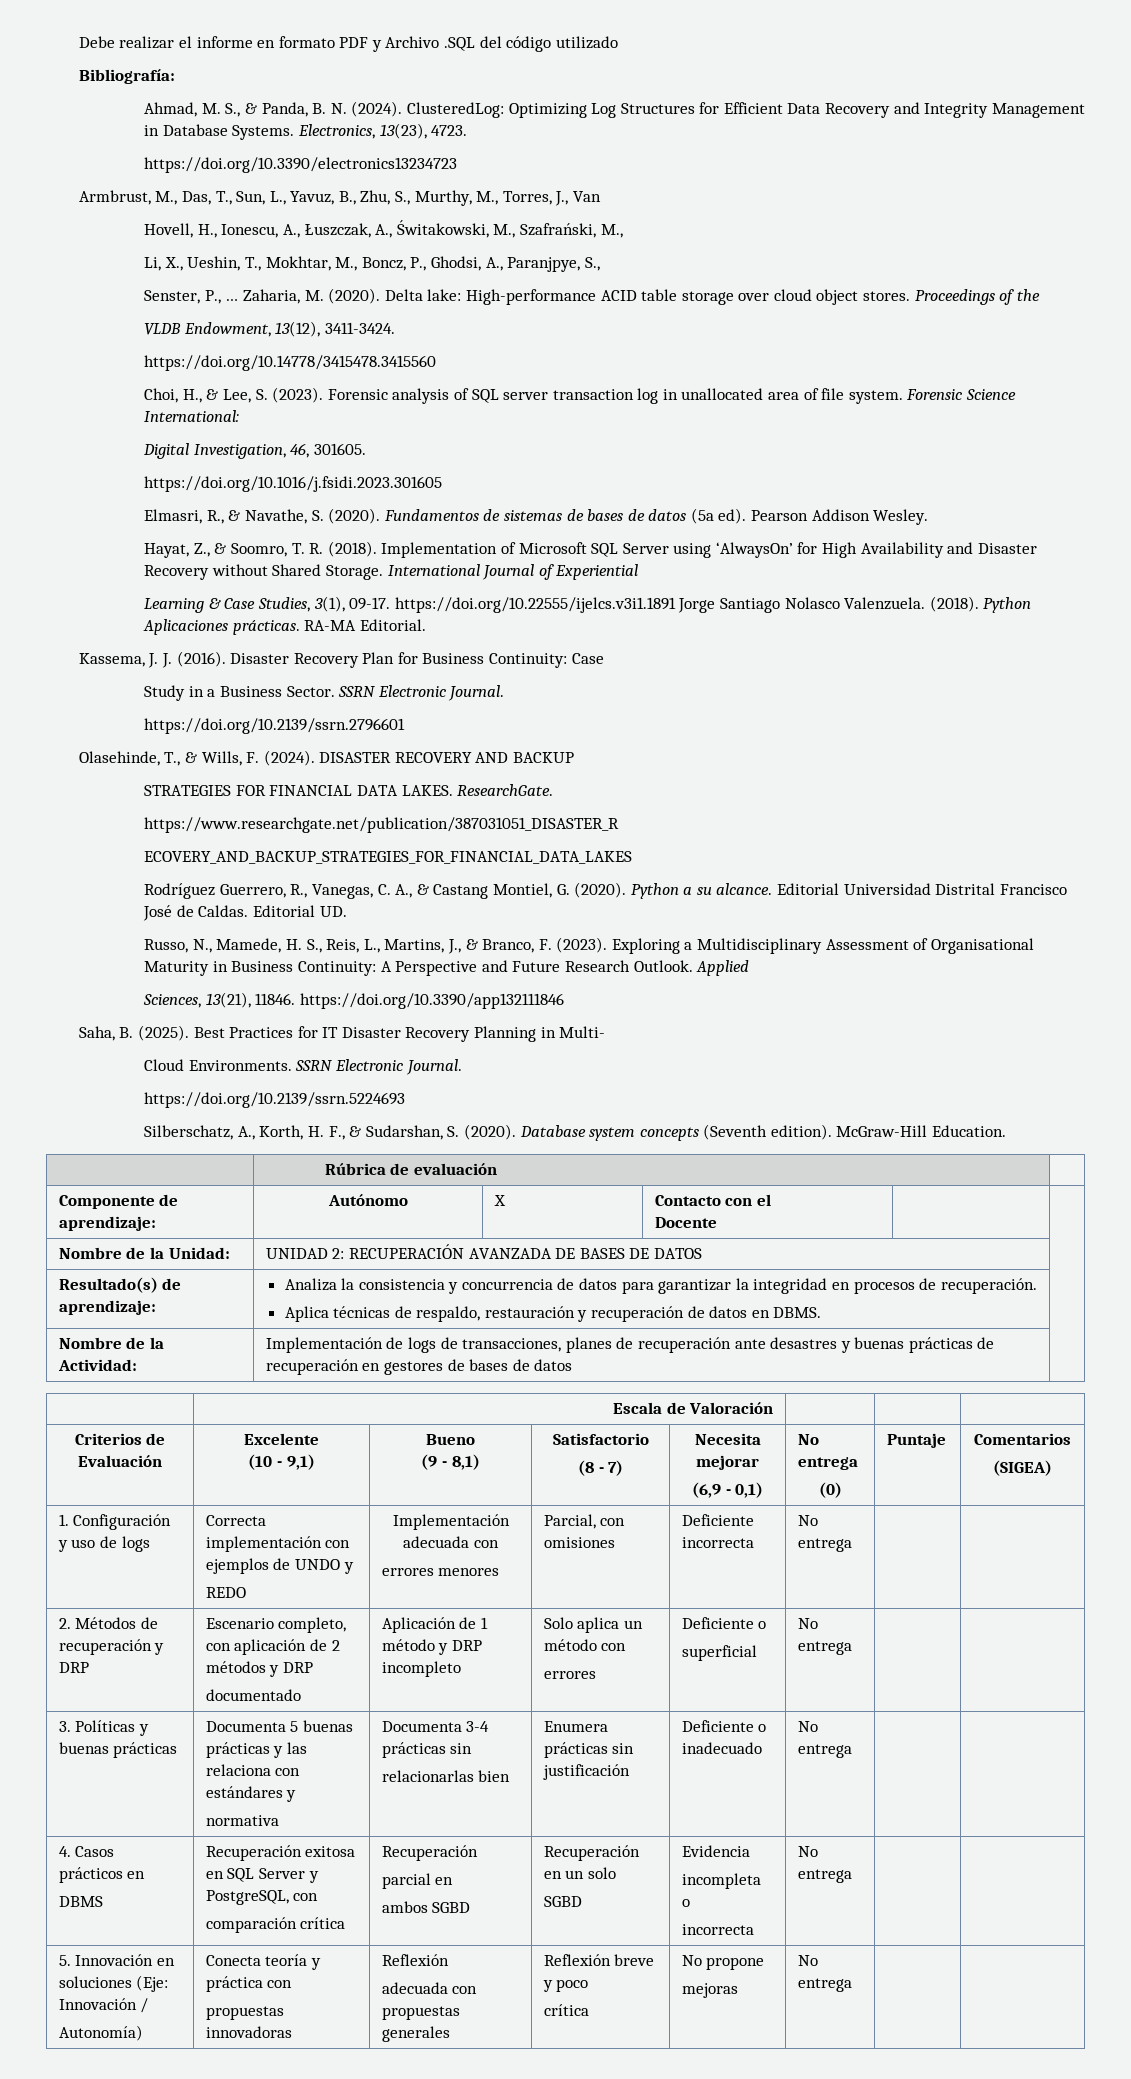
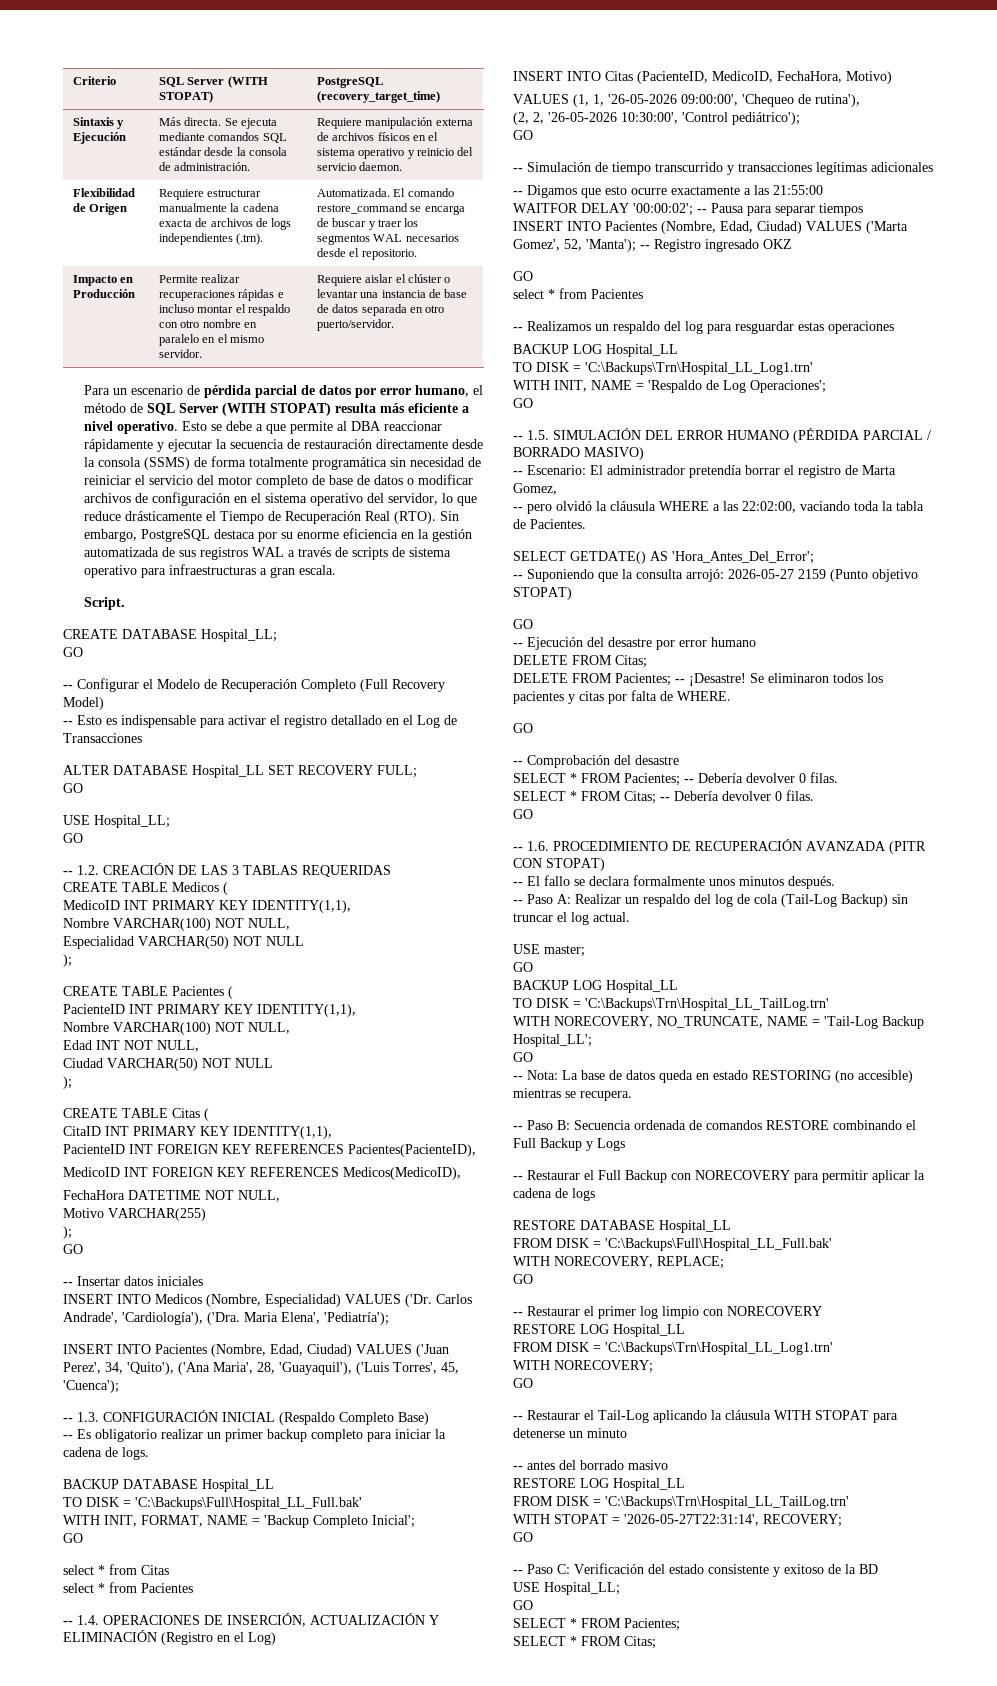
- Debe realizar el informe en formato PDF y Archivo .SQL del código utilizado
- Bibliografía:
- Ahmad, M. S., & Panda, B. N. (2024). ClusteredLog: Optimizing Log Structures for Efficient Data Recovery and Integrity Management in Database Systems. Electronics, 13(23), 4723.
- https://doi.org/10.3390/electronics13234723
- Armbrust, M., Das, T., Sun, L., Yavuz, B., Zhu, S., Murthy, M., Torres, J., Van
- Hovell, H., Ionescu, A., Łuszczak, A., Świtakowski, M., Szafrański, M.,
- Li, X., Ueshin, T., Mokhtar, M., Boncz, P., Ghodsi, A., Paranjpye, S.,
- Senster, P., … Zaharia, M. (2020). Delta lake: High-performance ACID table storage over cloud object stores. Proceedings of the
- VLDB Endowment, 13(12), 3411-3424.
- https://doi.org/10.14778/3415478.3415560
- Choi, H., & Lee, S. (2023). Forensic analysis of SQL server transaction log in unallocated area of file system. Forensic Science International:
- Digital Investigation, 46, 301605.
- https://doi.org/10.1016/j.fsidi.2023.301605
- Elmasri, R., & Navathe, S. (2020). Fundamentos de sistemas de bases de datos (5a ed). Pearson Addison Wesley.
- Hayat, Z., & Soomro, T. R. (2018). Implementation of Microsoft SQL Server using ‘AlwaysOn’ for High Availability and Disaster Recovery without Shared Storage. International Journal of Experiential
- Learning & Case Studies, 3(1), 09-17. https://doi.org/10.22555/ijelcs.v3i1.1891 Jorge Santiago Nolasco Valenzuela. (2018). Python Aplicaciones prácticas. RA-MA Editorial.
- Kassema, J. J. (2016). Disaster Recovery Plan for Business Continuity: Case
- Study in a Business Sector. SSRN Electronic Journal.
- https://doi.org/10.2139/ssrn.2796601
- Olasehinde, T., & Wills, F. (2024). DISASTER RECOVERY AND BACKUP
- STRATEGIES FOR FINANCIAL DATA LAKES. ResearchGate.
- https://www.researchgate.net/publication/387031051_DISASTER_R
- ECOVERY_AND_BACKUP_STRATEGIES_FOR_FINANCIAL_DATA_LAKES
- Rodríguez Guerrero, R., Vanegas, C. A., & Castang Montiel, G. (2020). Python a su alcance. Editorial Universidad Distrital Francisco José de Caldas. Editorial UD.
- Russo, N., Mamede, H. S., Reis, L., Martins, J., & Branco, F. (2023). Exploring a Multidisciplinary Assessment of Organisational Maturity in Business Continuity: A Perspective and Future Research Outlook. Applied
- Sciences, 13(21), 11846. https://doi.org/10.3390/app132111846
- Saha, B. (2025). Best Practices for IT Disaster Recovery Planning in Multi-
- Cloud Environments. SSRN Electronic Journal.
- https://doi.org/10.2139/ssrn.5224693
- Silberschatz, A., Korth, H. F., & Sudarshan, S. (2020). Database system concepts (Seventh edition). McGraw-Hill Education.
- | Rúbrica de evaluación |
- Componente de aprendizaje: | Autónomo | X | Contacto con el
- Docente | |
- Nombre de la Unidad: | UNIDAD 2: RECUPERACIÓN AVANZADA DE BASES DE DATOS |
- Resultado(s) de aprendizaje: | Analiza la consistencia y concurrencia de datos para garantizar la integridad en procesos de recuperación.
- Aplica técnicas de respaldo, restauración y recuperación de datos en DBMS. |
- Nombre de la Actividad: | Implementación de logs de transacciones, planes de recuperación ante desastres y buenas prácticas de recuperación en gestores de bases de datos |
- | Escala de Valoración | | |
- Criterios de Evaluación | Excelente
- (10 - 9,1) | Bueno
- (9 - 8,1) | Satisfactorio
- (8 - 7) | Necesita mejorar
- (6,9 - 0,1) | No entrega
- (0) | Puntaje | Comentarios
- (SIGEA)
- 1. Configuración y uso de logs | Correcta implementación con ejemplos de UNDO y
- REDO | Implementación adecuada con
- errores menores | Parcial, con omisiones | Deficiente incorrecta | No entrega | |
- 2. Métodos de recuperación y DRP | Escenario completo, con aplicación de 2 métodos y DRP
- documentado | Aplicación de 1 método y DRP incompleto | Solo aplica un método con
- errores | Deficiente o
- superficial | No entrega | |
- 3. Políticas y buenas prácticas | Documenta 5 buenas prácticas y las relaciona con estándares y
- normativa | Documenta 3-4 prácticas sin
- relacionarlas bien | Enumera prácticas sin justificación | Deficiente o inadecuado | No entrega | |
- 4. Casos prácticos en
- DBMS | Recuperación exitosa en SQL Server y PostgreSQL, con
- comparación crítica | Recuperación
- parcial en
- ambos SGBD | Recuperación en un solo
- SGBD | Evidencia
- incompleta o
- incorrecta | No entrega | |
- 5. Innovación en soluciones (Eje: Innovación /
- Autonomía) | Conecta teoría y práctica con
- propuestas innovadoras | Reflexión
- adecuada con propuestas generales | Reflexión breve y poco
- crítica | No propone
- mejoras | No entrega | |
+ Criterio | SQL Server (WITH STOPAT) | PostgreSQL (recovery_target_time)
+ Sintaxis y Ejecución | Más directa. Se ejecuta mediante comandos SQL estándar desde la consola de administración. | Requiere manipulación externa de archivos físicos en el sistema operativo y reinicio del servicio daemon.
+ Flexibilidad de Origen | Requiere estructurar manualmente la cadena exacta de archivos de logs independientes (.trn). | Automatizada. El comando restore_command se encarga de buscar y traer los segmentos WAL necesarios desde el repositorio.
+ Impacto en Producción | Permite realizar recuperaciones rápidas e incluso montar el respaldo con otro nombre en paralelo en el mismo servidor. | Requiere aislar el clúster o levantar una instancia de base de datos separada en otro puerto/servidor.
+ Para un escenario de pérdida parcial de datos por error humano, el método de SQL Server (WITH STOPAT) resulta más eficiente a nivel operativo. Esto se debe a que permite al DBA reaccionar rápidamente y ejecutar la secuencia de restauración directamente desde la consola (SSMS) de forma totalmente programática sin necesidad de reiniciar el servicio del motor completo de base de datos o modificar archivos de configuración en el sistema operativo del servidor, lo que reduce drásticamente el Tiempo de Recuperación Real (RTO). Sin embargo, PostgreSQL destaca por su enorme eficiencia en la gestión automatizada de sus registros WAL a través de scripts de sistema operativo para infraestructuras a gran escala.
+ Script.
+ CREATE DATABASE Hospital_LL;
+ GO
+ -- Configurar el Modelo de Recuperación Completo (Full Recovery Model)
+ -- Esto es indispensable para activar el registro detallado en el Log de Transacciones
+ ALTER DATABASE Hospital_LL SET RECOVERY FULL;
+ GO
+ USE Hospital_LL;
+ GO
+ -- 1.2. CREACIÓN DE LAS 3 TABLAS REQUERIDAS
+ CREATE TABLE Medicos (
+ MedicoID INT PRIMARY KEY IDENTITY(1,1),
+ Nombre VARCHAR(100) NOT NULL,
+ Especialidad VARCHAR(50) NOT NULL
+ );
+ CREATE TABLE Pacientes (
+ PacienteID INT PRIMARY KEY IDENTITY(1,1),
+ Nombre VARCHAR(100) NOT NULL,
+ Edad INT NOT NULL,
+ Ciudad VARCHAR(50) NOT NULL
+ );
+ CREATE TABLE Citas (
+ CitaID INT PRIMARY KEY IDENTITY(1,1),
+ PacienteID INT FOREIGN KEY REFERENCES Pacientes(PacienteID),
+ MedicoID INT FOREIGN KEY REFERENCES Medicos(MedicoID),
+ FechaHora DATETIME NOT NULL,
+ Motivo VARCHAR(255)
+ );
+ GO
+ -- Insertar datos iniciales
+ INSERT INTO Medicos (Nombre, Especialidad) VALUES ('Dr. Carlos Andrade', 'Cardiología'), ('Dra. Maria Elena', 'Pediatría');
+ INSERT INTO Pacientes (Nombre, Edad, Ciudad) VALUES ('Juan Perez', 34, 'Quito'), ('Ana Maria', 28, 'Guayaquil'), ('Luis Torres', 45, 'Cuenca');
+ -- 1.3. CONFIGURACIÓN INICIAL (Respaldo Completo Base)
+ -- Es obligatorio realizar un primer backup completo para iniciar la cadena de logs.
+ BACKUP DATABASE Hospital_LL
+ TO DISK = 'C:\Backups\Full\Hospital_LL_Full.bak'
+ WITH INIT, FORMAT, NAME = 'Backup Completo Inicial';
+ GO
+ select * from Citas
+ select * from Pacientes
+ -- 1.4. OPERACIONES DE INSERCIÓN, ACTUALIZACIÓN Y ELIMINACIÓN (Registro en el Log)
+ INSERT INTO Citas (PacienteID, MedicoID, FechaHora, Motivo)
+ VALUES (1, 1, '26-05-2026 09:00:00', 'Chequeo de rutina'),
+ (2, 2, '26-05-2026 10:30:00', 'Control pediátrico');
+ GO
+ -- Simulación de tiempo transcurrido y transacciones legítimas adicionales
+ -- Digamos que esto ocurre exactamente a las 21:55:00
+ WAITFOR DELAY '00:00:02'; -- Pausa para separar tiempos
+ INSERT INTO Pacientes (Nombre, Edad, Ciudad) VALUES ('Marta Gomez', 52, 'Manta'); -- Registro ingresado OKZ
+ GO
+ select * from Pacientes
+ -- Realizamos un respaldo del log para resguardar estas operaciones
+ BACKUP LOG Hospital_LL
+ TO DISK = 'C:\Backups\Trn\Hospital_LL_Log1.trn'
+ WITH INIT, NAME = 'Respaldo de Log Operaciones';
+ GO
+ -- 1.5. SIMULACIÓN DEL ERROR HUMANO (PÉRDIDA PARCIAL / BORRADO MASIVO)
+ -- Escenario: El administrador pretendía borrar el registro de Marta Gomez,
+ -- pero olvidó la cláusula WHERE a las 22:02:00, vaciando toda la tabla de Pacientes.
+ SELECT GETDATE() AS 'Hora_Antes_Del_Error';
+ -- Suponiendo que la consulta arrojó: 2026-05-27 2159 (Punto objetivo STOPAT)
+ GO
+ -- Ejecución del desastre por error humano
+ DELETE FROM Citas;
+ DELETE FROM Pacientes; -- ¡Desastre! Se eliminaron todos los pacientes y citas por falta de WHERE.
+ GO
+ -- Comprobación del desastre
+ SELECT * FROM Pacientes; -- Debería devolver 0 filas.
+ SELECT * FROM Citas; -- Debería devolver 0 filas.
+ GO
+ -- 1.6. PROCEDIMIENTO DE RECUPERACIÓN AVANZADA (PITR CON STOPAT)
+ -- El fallo se declara formalmente unos minutos después.
+ -- Paso A: Realizar un respaldo del log de cola (Tail-Log Backup) sin truncar el log actual.
+ USE master;
+ GO
+ BACKUP LOG Hospital_LL
+ TO DISK = 'C:\Backups\Trn\Hospital_LL_TailLog.trn'
+ WITH NORECOVERY, NO_TRUNCATE, NAME = 'Tail-Log Backup Hospital_LL';
+ GO
+ -- Nota: La base de datos queda en estado RESTORING (no accesible) mientras se recupera.
+ -- Paso B: Secuencia ordenada de comandos RESTORE combinando el Full Backup y Logs
+ -- Restaurar el Full Backup con NORECOVERY para permitir aplicar la cadena de logs
+ RESTORE DATABASE Hospital_LL
+ FROM DISK = 'C:\Backups\Full\Hospital_LL_Full.bak'
+ WITH NORECOVERY, REPLACE;
+ GO
+ -- Restaurar el primer log limpio con NORECOVERY
+ RESTORE LOG Hospital_LL
+ FROM DISK = 'C:\Backups\Trn\Hospital_LL_Log1.trn'
+ WITH NORECOVERY;
+ GO
+ -- Restaurar el Tail-Log aplicando la cláusula WITH STOPAT para detenerse un minuto
+ -- antes del borrado masivo
+ RESTORE LOG Hospital_LL
+ FROM DISK = 'C:\Backups\Trn\Hospital_LL_TailLog.trn'
+ WITH STOPAT = '2026-05-27T22:31:14', RECOVERY;
+ GO
+ -- Paso C: Verificación del estado consistente y exitoso de la BD
+ USE Hospital_LL;
+ GO
+ SELECT * FROM Pacientes;
+ SELECT * FROM Citas;

